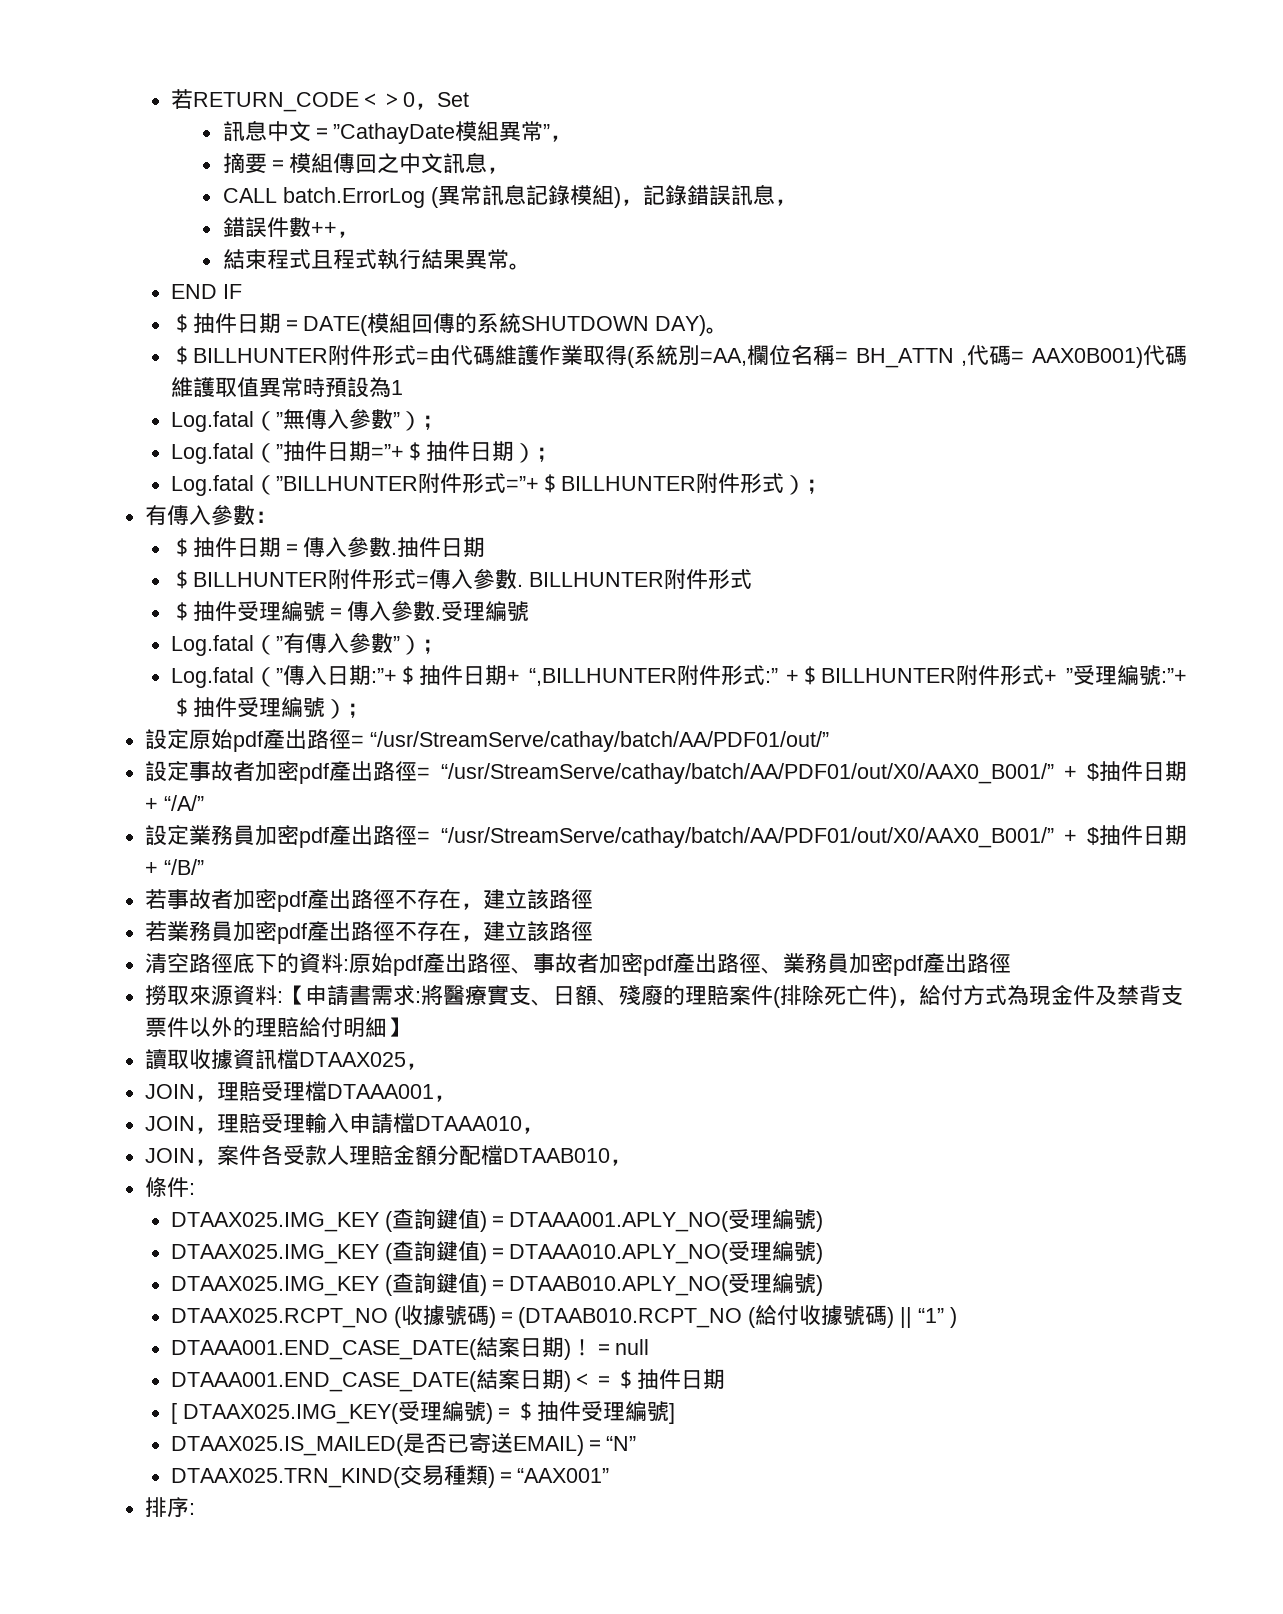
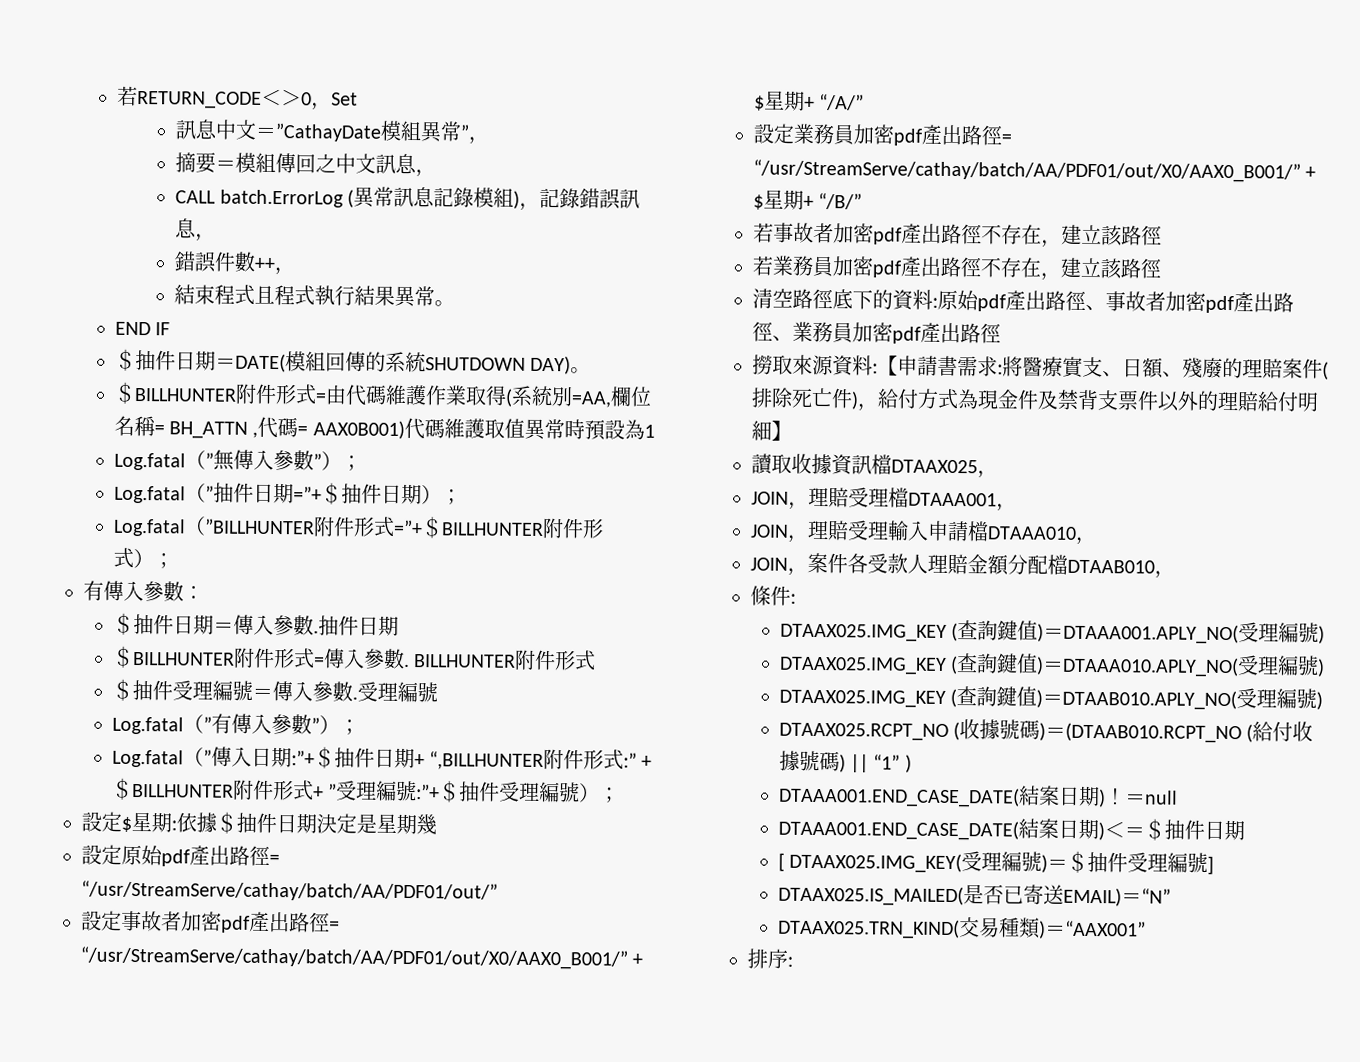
+ 設定$星期:依據＄抽件日期決定是星期幾
- 設定事故者加密pdf產出路徑= “/usr/StreamServe/cathay/batch/AA/PDF01/out/X0/AAX0_B001/” + $抽件日期+ “/A/”
+ 設定事故者加密pdf產出路徑= “/usr/StreamServe/cathay/batch/AA/PDF01/out/X0/AAX0_B001/” + $星期+ “/A/”
- 設定業務員加密pdf產出路徑= “/usr/StreamServe/cathay/batch/AA/PDF01/out/X0/AAX0_B001/” + $抽件日期+ “/B/”
+ 設定業務員加密pdf產出路徑= “/usr/StreamServe/cathay/batch/AA/PDF01/out/X0/AAX0_B001/” + $星期+ “/B/”

